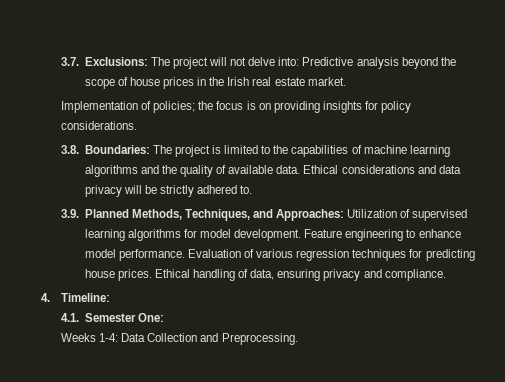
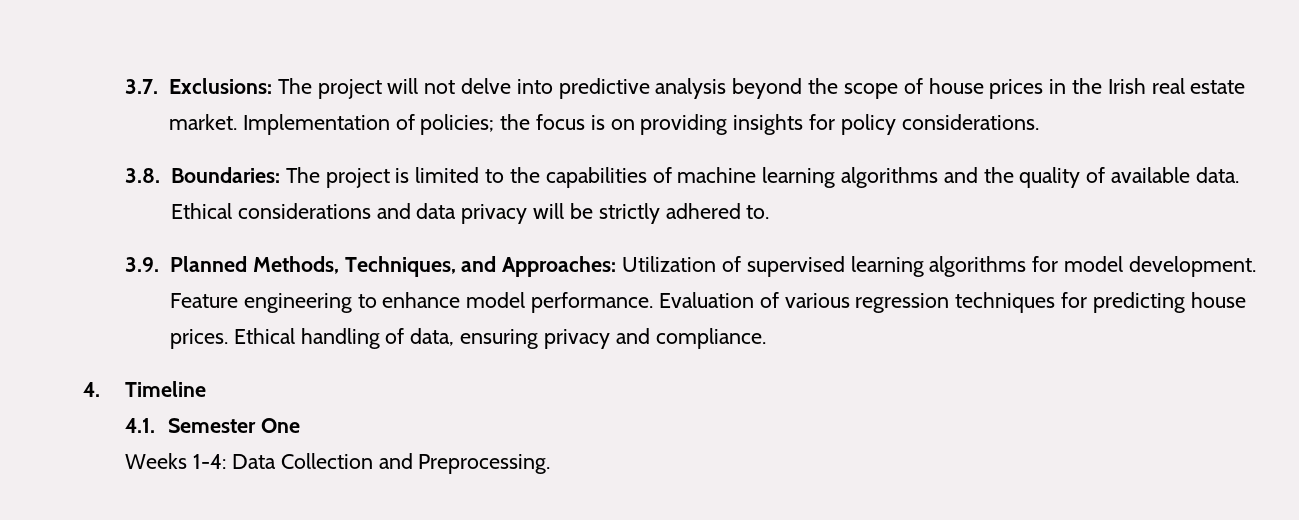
- 3.7. Exclusions: The project will not delve into: Predictive analysis beyond the scope of house prices in the Irish real estate market.
- Implementation of policies; the focus is on providing insights for policy considerations.
+ 3.7. Exclusions: The project will not delve into predictive analysis beyond the scope of house prices in the Irish real estate market. Implementation of policies; the focus is on providing insights for policy considerations.
- 4. Timeline:
+ 4. Timeline
- 4.1. Semester One:
+ 4.1. Semester One

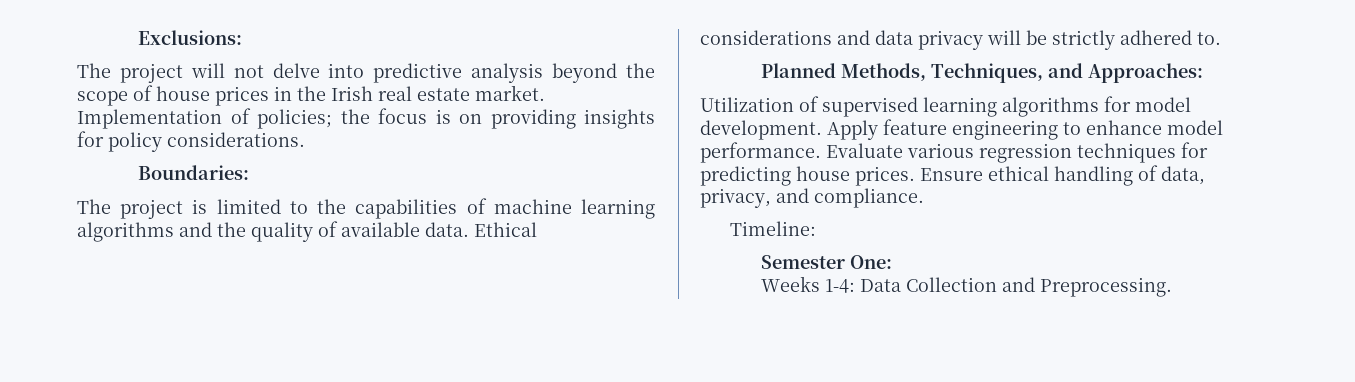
- 3.7. Exclusions: The project will not delve into predictive analysis beyond the scope of house prices in the Irish real estate market.
+ Exclusions:
+ The project will not delve into predictive analysis beyond the scope of house prices in the Irish real estate market.
- 3.8. Boundaries: The project is limited to the capabilities of machine learning algorithms and the quality of available data.
+ Boundaries:
+ The project is limited to the capabilities of machine learning algorithms and the quality of available data.
- 3.9. Planned Methods, Techniques, and Approaches: Utilization of supervised learning algorithms for model development.
+ Planned Methods, Techniques, and Approaches:
+ Utilization of supervised learning algorithms for model development.
- Feature engineering to enhance model performance.
+ Apply feature engineering to enhance model performance.
- Evaluation of various regression techniques for predicting house prices.
+ Evaluate various regression techniques for predicting house prices.
- Ethical handling of data, ensuring privacy and compliance.
+ Ensure ethical handling of data, privacy, and compliance.
- 4. Timeline
- 4.1. Semester One
+ Timeline:
+ Semester One:

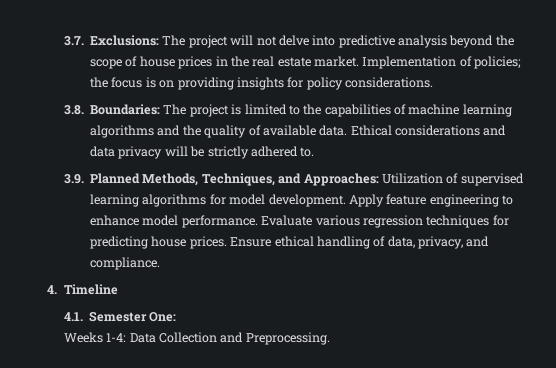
- Exclusions:
- The project will not delve into predictive analysis beyond the scope of house prices in the Irish real estate market.
+ 3.7. Exclusions: The project will not delve into predictive analysis beyond the scope of house prices in the real estate market.
- Boundaries:
- The project is limited to the capabilities of machine learning algorithms and the quality of available data.
+ 3.8. Boundaries: The project is limited to the capabilities of machine learning algorithms and the quality of available data.
- Planned Methods, Techniques, and Approaches:
- Utilization of supervised learning algorithms for model development.
+ 3.9. Planned Methods, Techniques, and Approaches: Utilization of supervised learning algorithms for model development.
- Timeline:
- Semester One:
+ 4. Timeline
+ 4.1. Semester One:

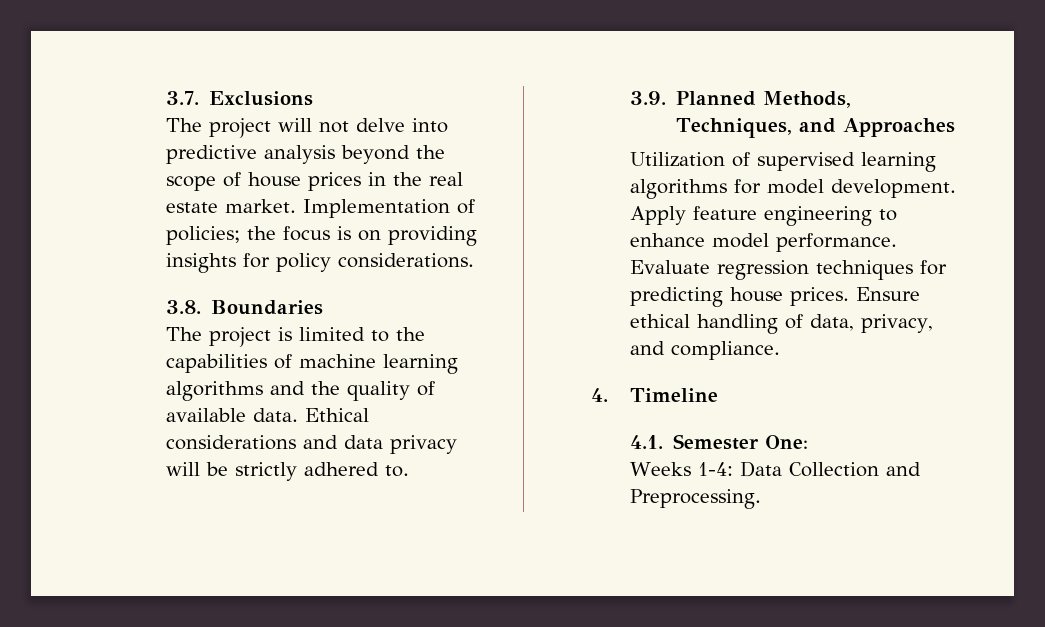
- 3.7. Exclusions: The project will not delve into predictive analysis beyond the scope of house prices in the real estate market.
+ 3.7. Exclusions
+ The project will not delve into predictive analysis beyond the scope of house prices in the real estate market.
- 3.8. Boundaries: The project is limited to the capabilities of machine learning algorithms and the quality of available data.
+ 3.8. Boundaries
+ The project is limited to the capabilities of machine learning algorithms and the quality of available data.
- 3.9. Planned Methods, Techniques, and Approaches: Utilization of supervised learning algorithms for model development.
+ 3.9. Planned Methods, Techniques, and Approaches
+ Utilization of supervised learning algorithms for model development.
- Evaluate various regression techniques for predicting house prices.
+ Evaluate regression techniques for predicting house prices.

